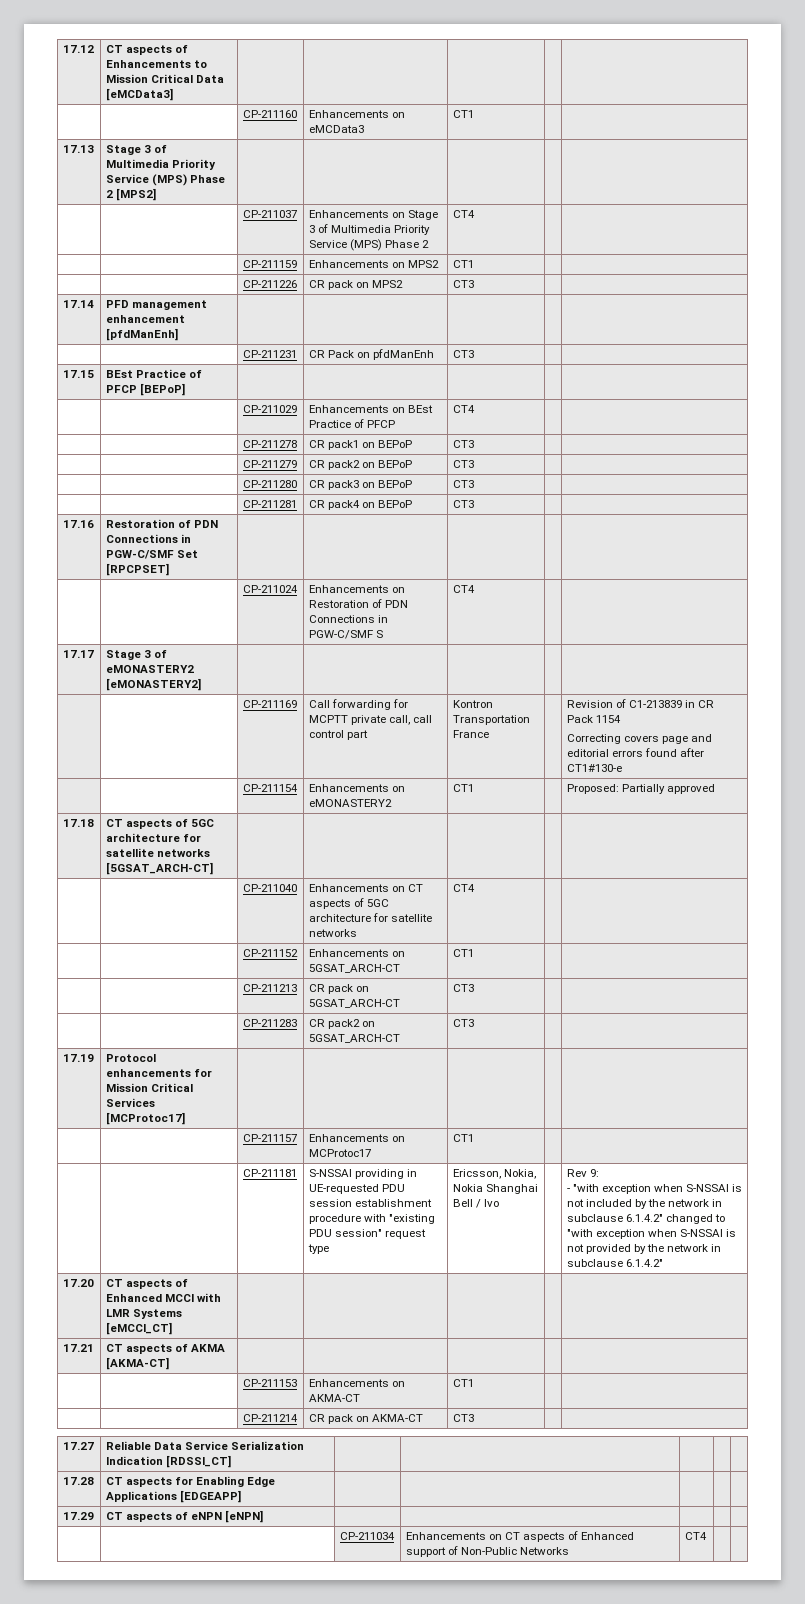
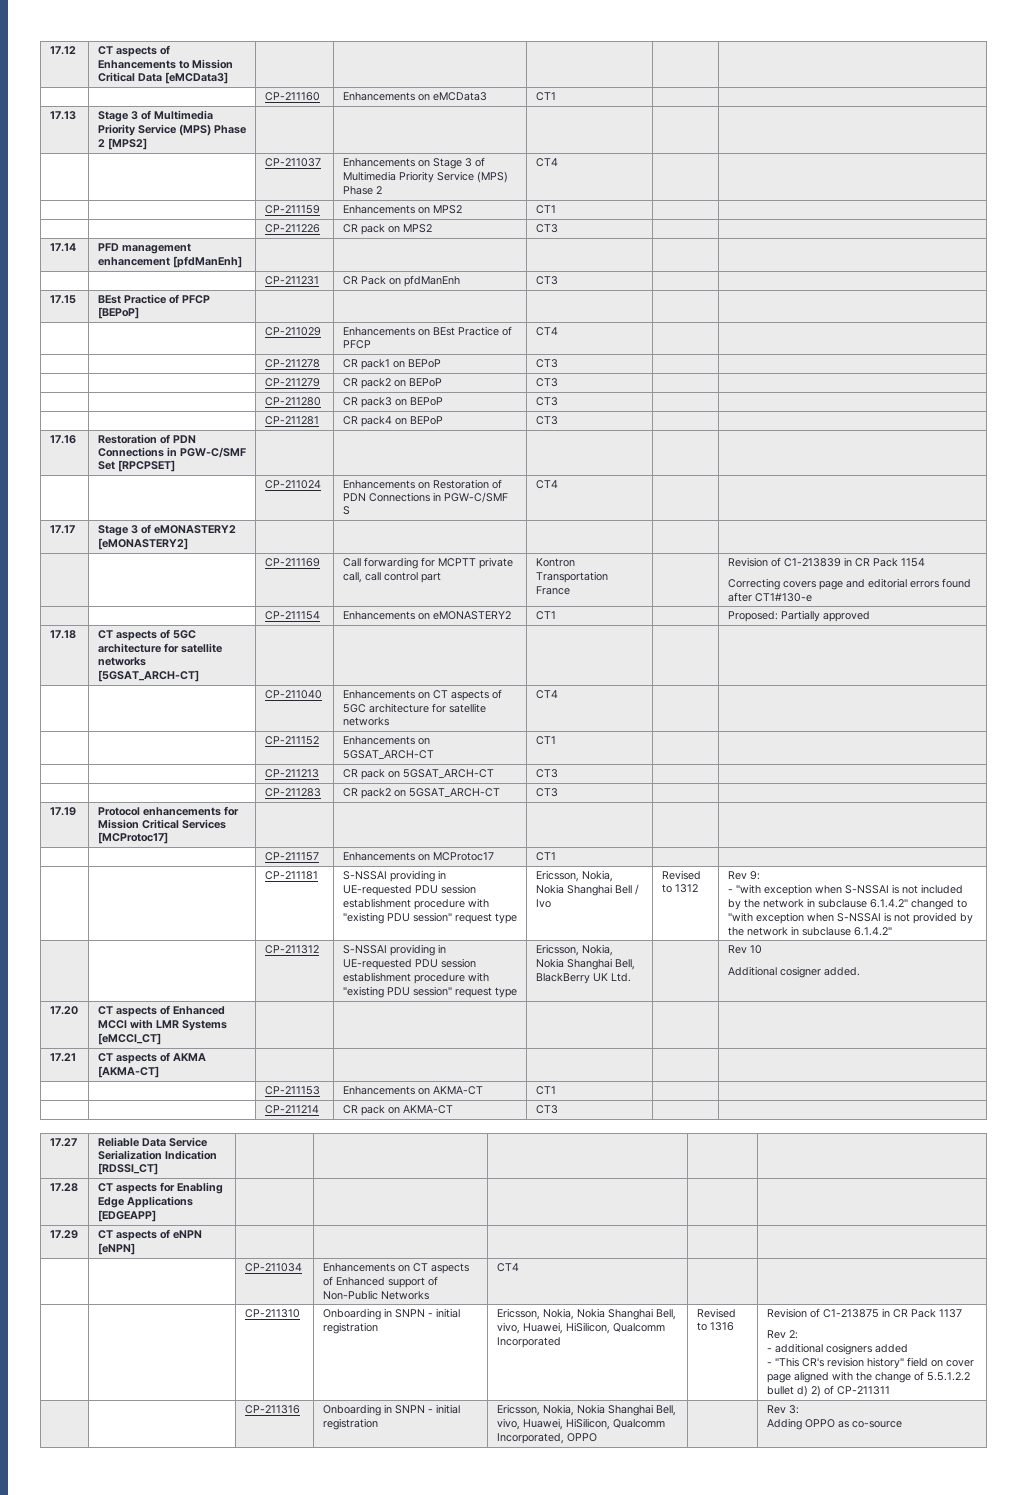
+ Revised to 1312
+ | | CP-211312 | S-NSSAI providing in UE-requested PDU session establishment procedure with "existing PDU session" request type | Ericsson, Nokia, Nokia Shanghai Bell, BlackBerry UK Ltd. | | Rev 10
+ Additional cosigner added.
+ CP-211310 | Onboarding in SNPN - initial registration | Ericsson, Nokia, Nokia Shanghai Bell, vivo, Huawei, HiSilicon, Qualcomm Incorporated | Revised to 1316 | Revision of C1-213875 in CR Pack 1137
+ Rev 2:
+ - additional cosigners added
+ - "This CR's revision history" field on cover page aligned with the change of 5.5.1.2.2 bullet d) 2) of CP-211311
+ | | CP-211316 | Onboarding in SNPN - initial registration | Ericsson, Nokia, Nokia Shanghai Bell, vivo, Huawei, HiSilicon, Qualcomm Incorporated, OPPO | | Rev 3:
+ Adding OPPO as co-source

